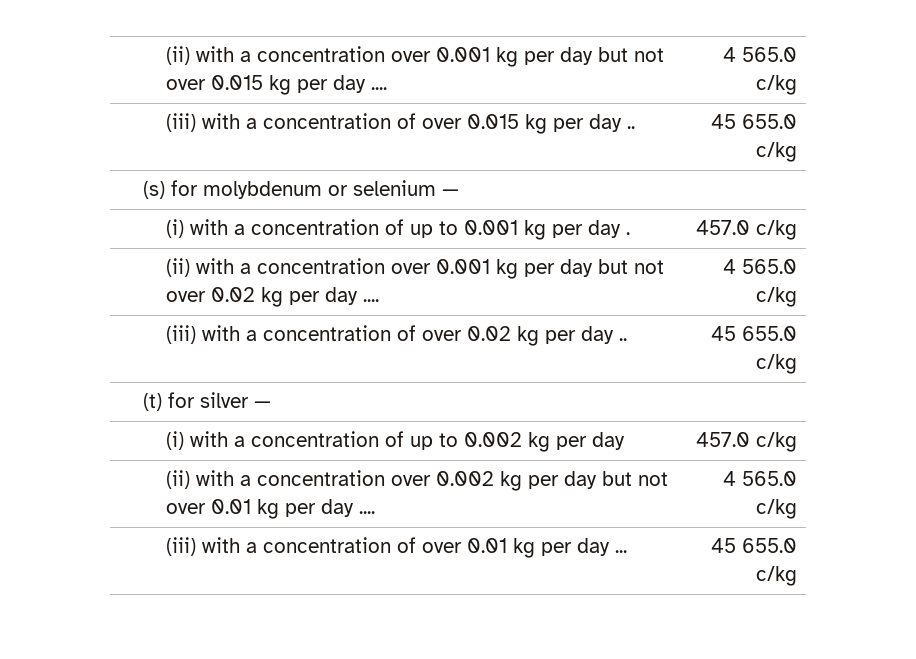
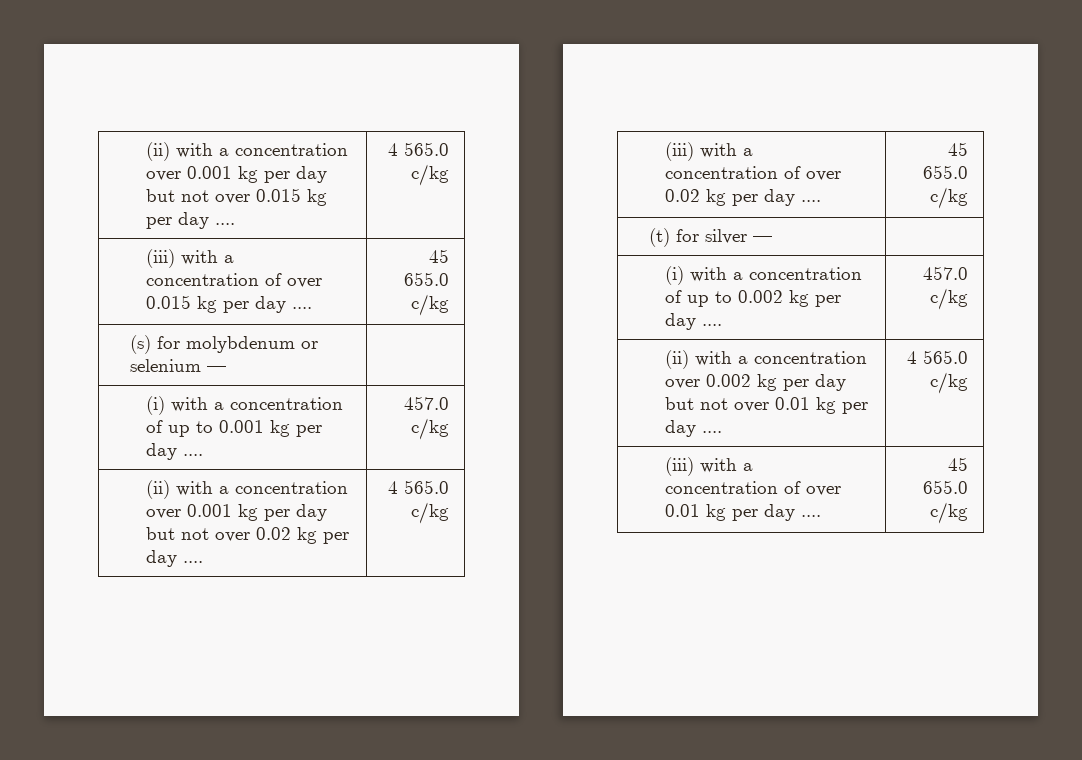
- (iii) with a concentration of over 0.015 kg per day .. | 45 655.0 c/kg
+ (iii) with a concentration of over 0.015 kg per day .... | 45 655.0 c/kg
- (i) with a concentration of up to 0.001 kg per day . | 457.0 c/kg
+ (i) with a concentration of up to 0.001 kg per day .... | 457.0 c/kg
- (iii) with a concentration of over 0.02 kg per day .. | 45 655.0 c/kg
+ (iii) with a concentration of over 0.02 kg per day .... | 45 655.0 c/kg
- (i) with a concentration of up to 0.002 kg per day | 457.0 c/kg
+ (i) with a concentration of up to 0.002 kg per day .... | 457.0 c/kg
- (iii) with a concentration of over 0.01 kg per day ... | 45 655.0 c/kg
+ (iii) with a concentration of over 0.01 kg per day .... | 45 655.0 c/kg

